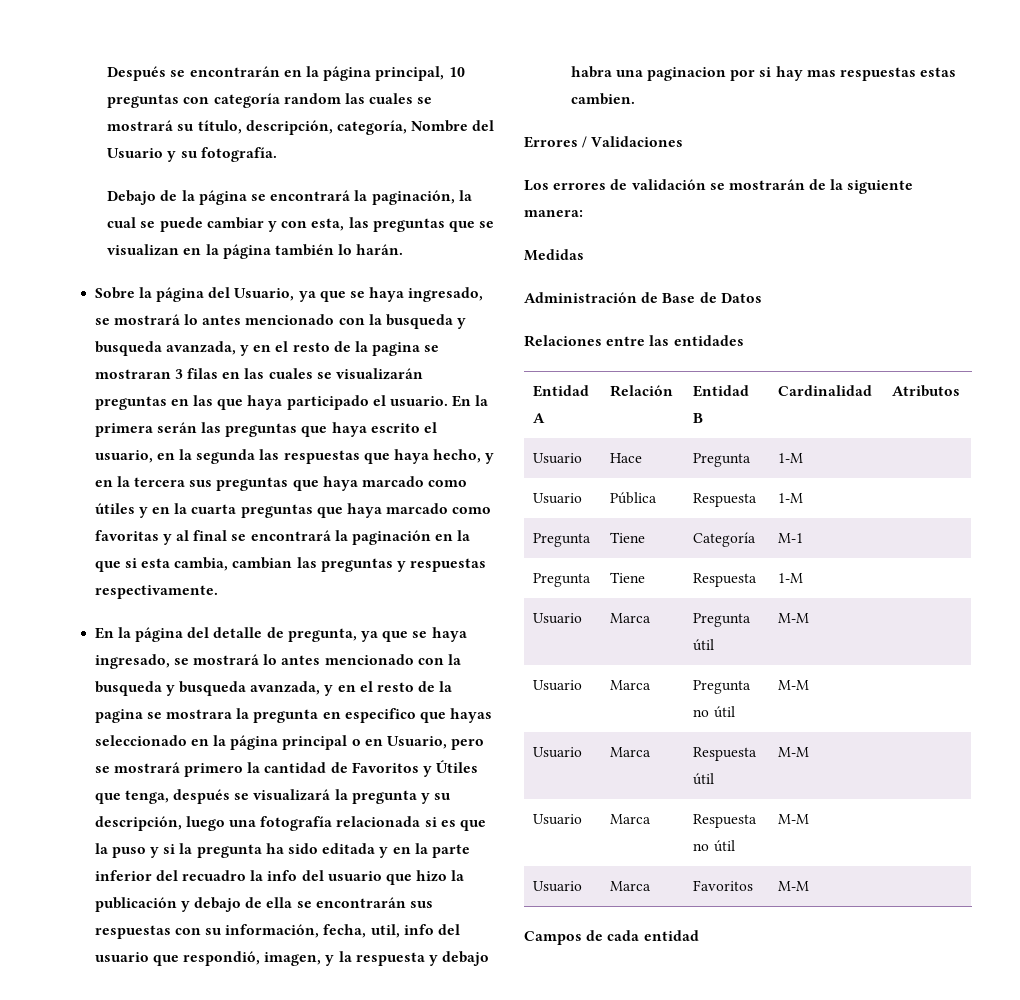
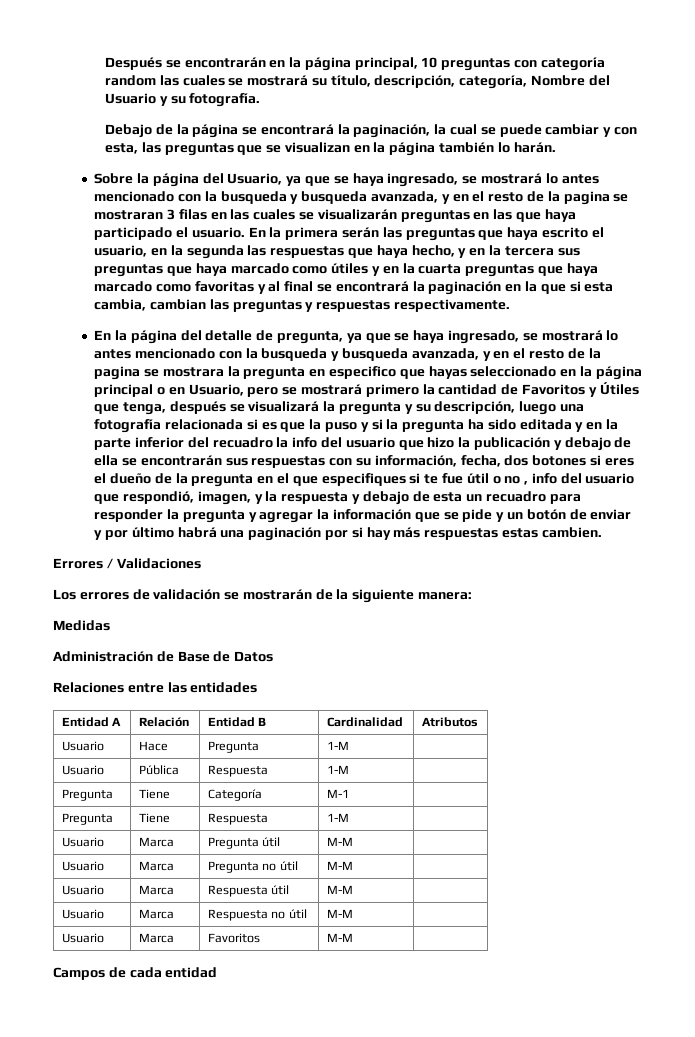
- En la página del detalle de pregunta, ya que se haya ingresado, se mostrará lo antes mencionado con la busqueda y busqueda avanzada, y en el resto de la pagina se mostrara la pregunta en especifico que hayas seleccionado en la página principal o en Usuario, pero se mostrará primero la cantidad de Favoritos y Útiles que tenga, después se visualizará la pregunta y su descripción, luego una fotografía relacionada si es que la puso y si la pregunta ha sido editada y en la parte inferior del recuadro la info del usuario que hizo la publicación y debajo de ella se encontrarán sus respuestas con su información, fecha, util, info del usuario que respondió, imagen, y la respuesta y debajo habra una paginacion por si hay mas respuestas estas cambien.
+ En la página del detalle de pregunta, ya que se haya ingresado, se mostrará lo antes mencionado con la busqueda y busqueda avanzada, y en el resto de la pagina se mostrara la pregunta en especifico que hayas seleccionado en la página principal o en Usuario, pero se mostrará primero la cantidad de Favoritos y Útiles que tenga, después se visualizará la pregunta y su descripción, luego una fotografía relacionada si es que la puso y si la pregunta ha sido editada y en la parte inferior del recuadro la info del usuario que hizo la publicación y debajo de ella se encontrarán sus respuestas con su información, fecha, dos botones si eres el dueño de la pregunta en el que especifiques si te fue útil o no , info del usuario que respondió, imagen, y la respuesta y debajo de esta un recuadro para responder la pregunta y agregar la información que se pide y un botón de enviar y por último habrá una paginación por si hay más respuestas estas cambien.

